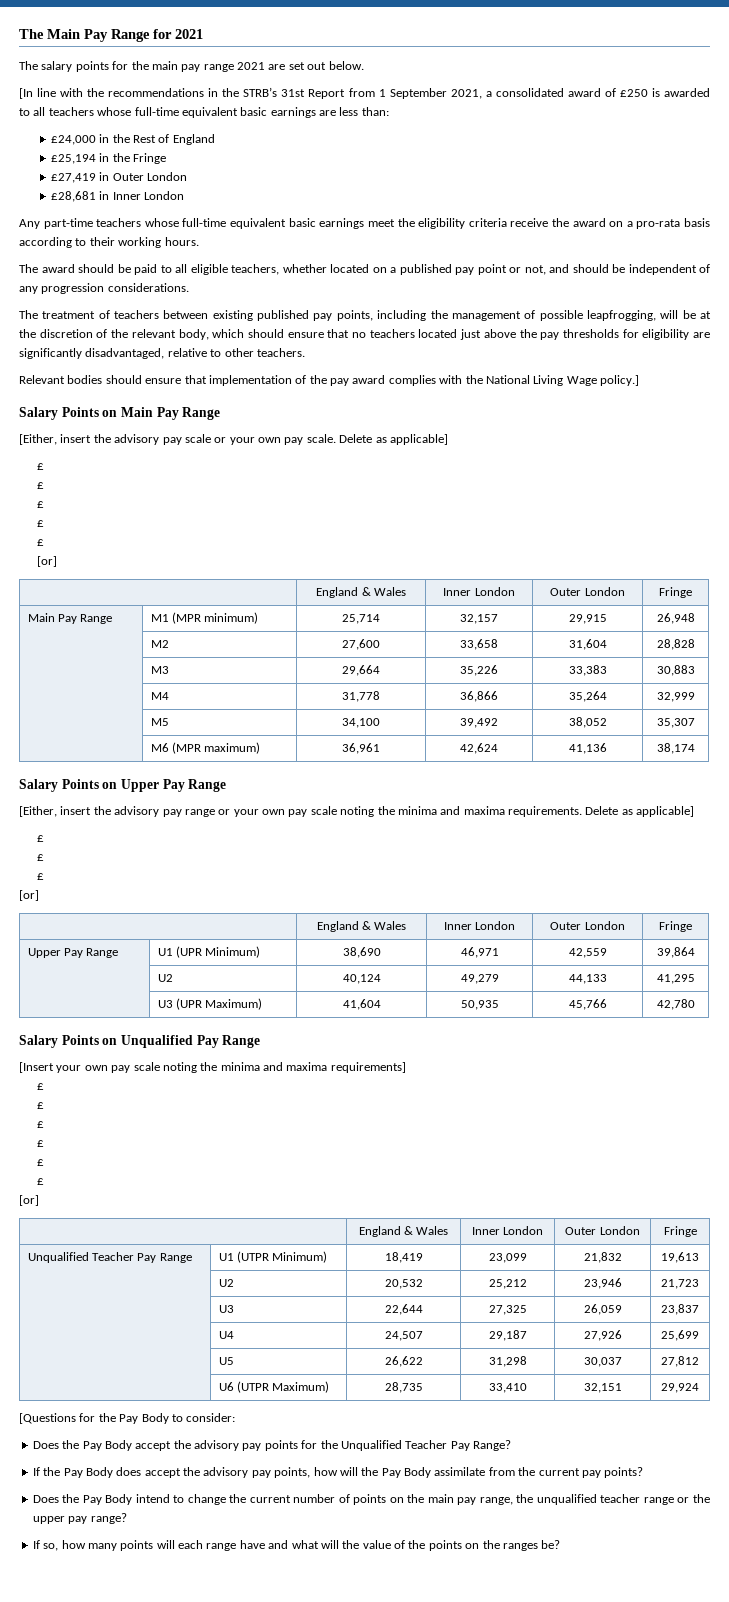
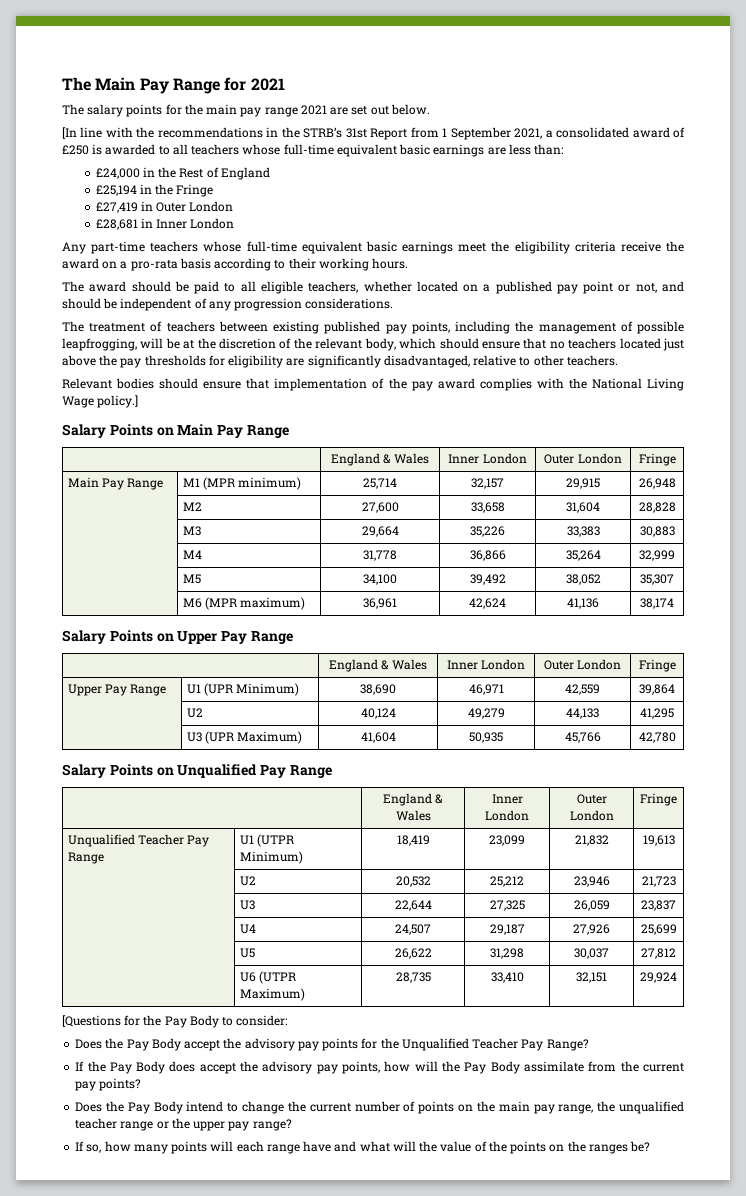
- [Either, insert the advisory pay scale or your own pay scale. Delete as applicable]
- £
- £
- £
- £
- £
- [or]
- [Either, insert the advisory pay range or your own pay scale noting the minima and maxima requirements. Delete as applicable]
- £
- £
- £
- [or]
- [Insert your own pay scale noting the minima and maxima requirements]
- £
- £
- £
- £
- £
- £
- [or]

